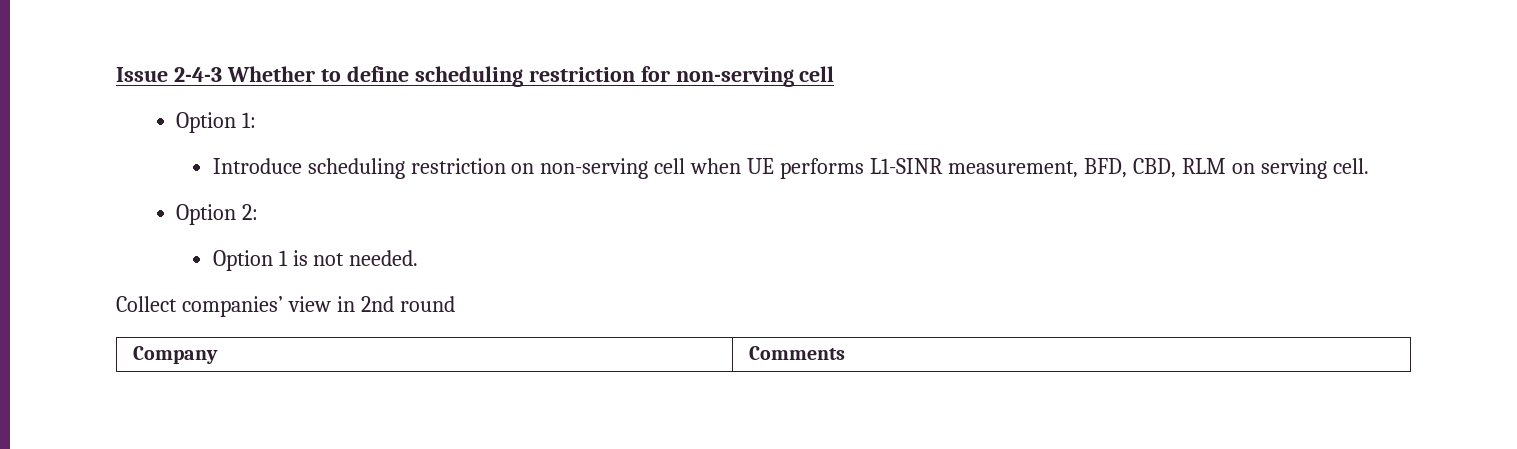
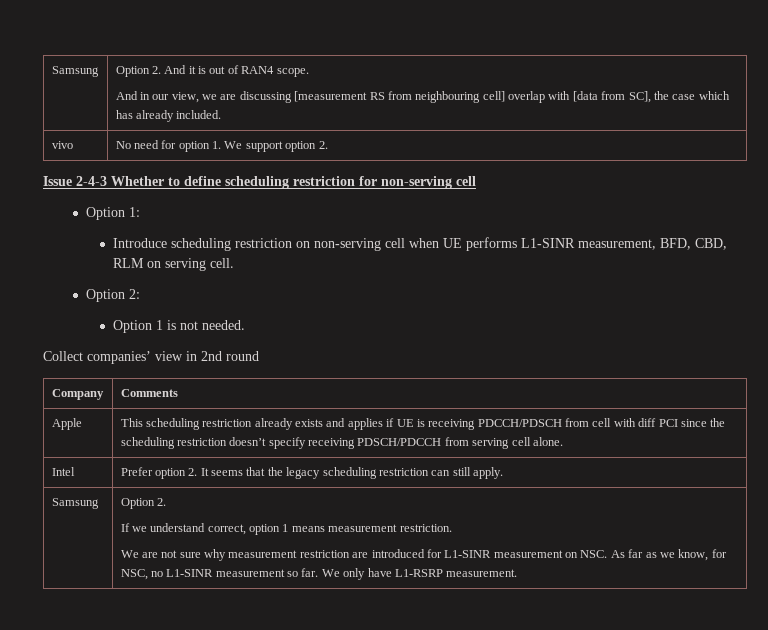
+ Samsung | Option 2. And it is out of RAN4 scope.
+ And in our view, we are discussing [measurement RS from neighbouring cell] overlap with [data from SC], the case which has already included.
+ vivo | No need for option 1. We support option 2.
+ Apple | This scheduling restriction already exists and applies if UE is receiving PDCCH/PDSCH from cell with diff PCI since the scheduling restriction doesn’t specify receiving PDSCH/PDCCH from serving cell alone.
+ Intel | Prefer option 2. It seems that the legacy scheduling restriction can still apply.
+ Samsung | Option 2.
+ If we understand correct, option 1 means measurement restriction.
+ We are not sure why measurement restriction are introduced for L1-SINR measurement on NSC. As far as we know, for NSC, no L1-SINR measurement so far. We only have L1-RSRP measurement.

